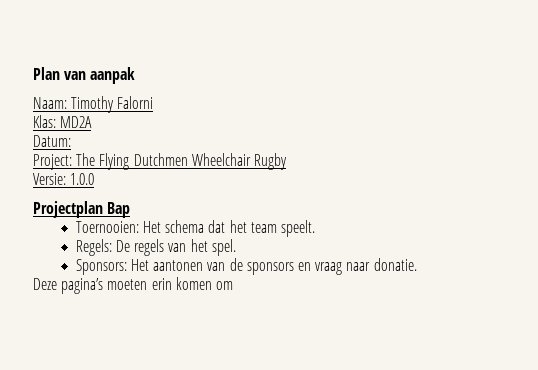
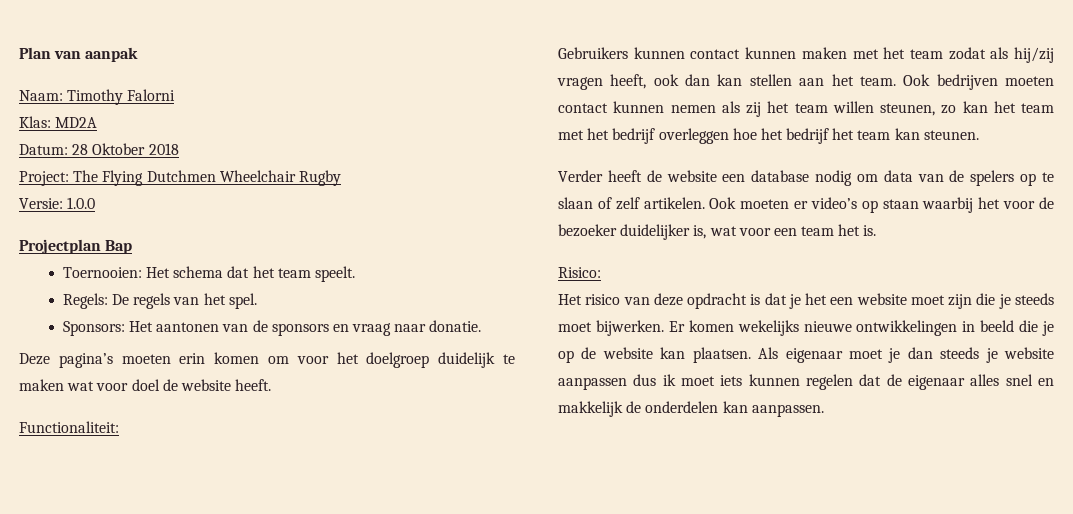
- Datum:
+ Datum: 28 Oktober 2018
- Deze pagina’s moeten erin komen om
+ Deze pagina’s moeten erin komen om voor het doelgroep duidelijk te maken wat voor doel de website heeft.
+ Functionaliteit:
+ Gebruikers kunnen contact kunnen maken met het team zodat als hij/zij vragen heeft, ook dan kan stellen aan het team. Ook bedrijven moeten contact kunnen nemen als zij het team willen steunen, zo kan het team met het bedrijf overleggen hoe het bedrijf het team kan steunen.
+ Verder heeft de website een database nodig om data van de spelers op te slaan of zelf artikelen. Ook moeten er video’s op staan waarbij het voor de bezoeker duidelijker is, wat voor een team het is.
+ Risico:
+ Het risico van deze opdracht is dat je het een website moet zijn die je steeds moet bijwerken. Er komen wekelijks nieuwe ontwikkelingen in beeld die je op de website kan plaatsen. Als eigenaar moet je dan steeds je website aanpassen dus ik moet iets kunnen regelen dat de eigenaar alles snel en makkelijk de onderdelen kan aanpassen.

